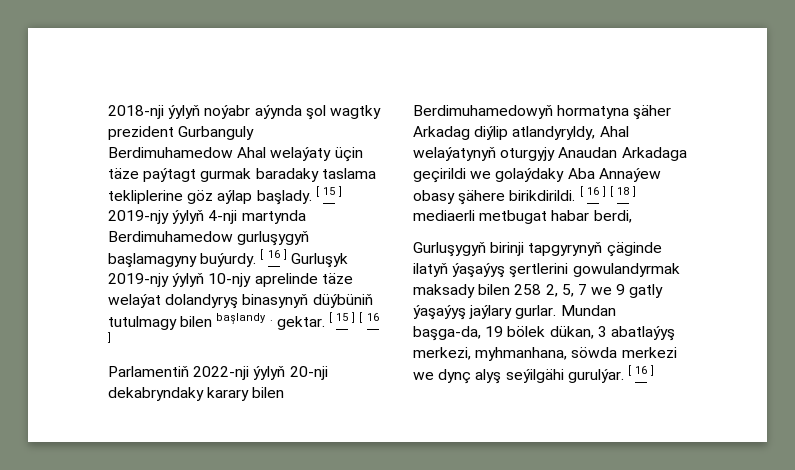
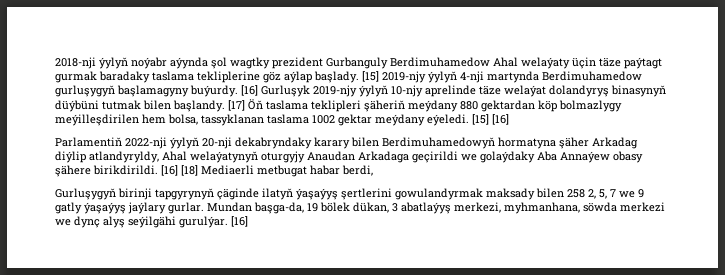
- [ 15 ] 2019-njy ýylyň 4-nji martynda Berdimuhamedow gurluşygyň başlamagyny buýurdy.
+ [15] 2019-njy ýylyň 4-nji martynda Berdimuhamedow gurluşygyň başlamagyny buýurdy.
- [ 16 ] Gurluşyk 2019-njy ýylyň 10-njy aprelinde täze welaýat dolandyryş binasynyň düýbüniň tutulmagy bilen başlandy . gektar. [ 15 ] [ 16 ]
+ [16] Gurluşyk 2019-njy ýylyň 10-njy aprelinde täze welaýat dolandyryş binasynyň düýbüni tutmak bilen başlandy. [17] Öň taslama teklipleri şäheriň meýdany 880 gektardan köp bolmazlygy meýilleşdirilen hem bolsa, tassyklanan taslama 1002 gektar meýdany eýeledi. [15] [16]
- [ 16 ] [ 18 ] mediaerli metbugat habar berdi,
+ [16] [18] Mediaerli metbugat habar berdi,
- Mundan başga-da, 19 bölek dükan, 3 abatlaýyş merkezi, myhmanhana, söwda merkezi we dynç alyş seýilgähi gurulýar. [ 16 ]
+ Mundan başga-da, 19 bölek dükan, 3 abatlaýyş merkezi, myhmanhana, söwda merkezi we dynç alyş seýilgähi gurulýar. [16]

